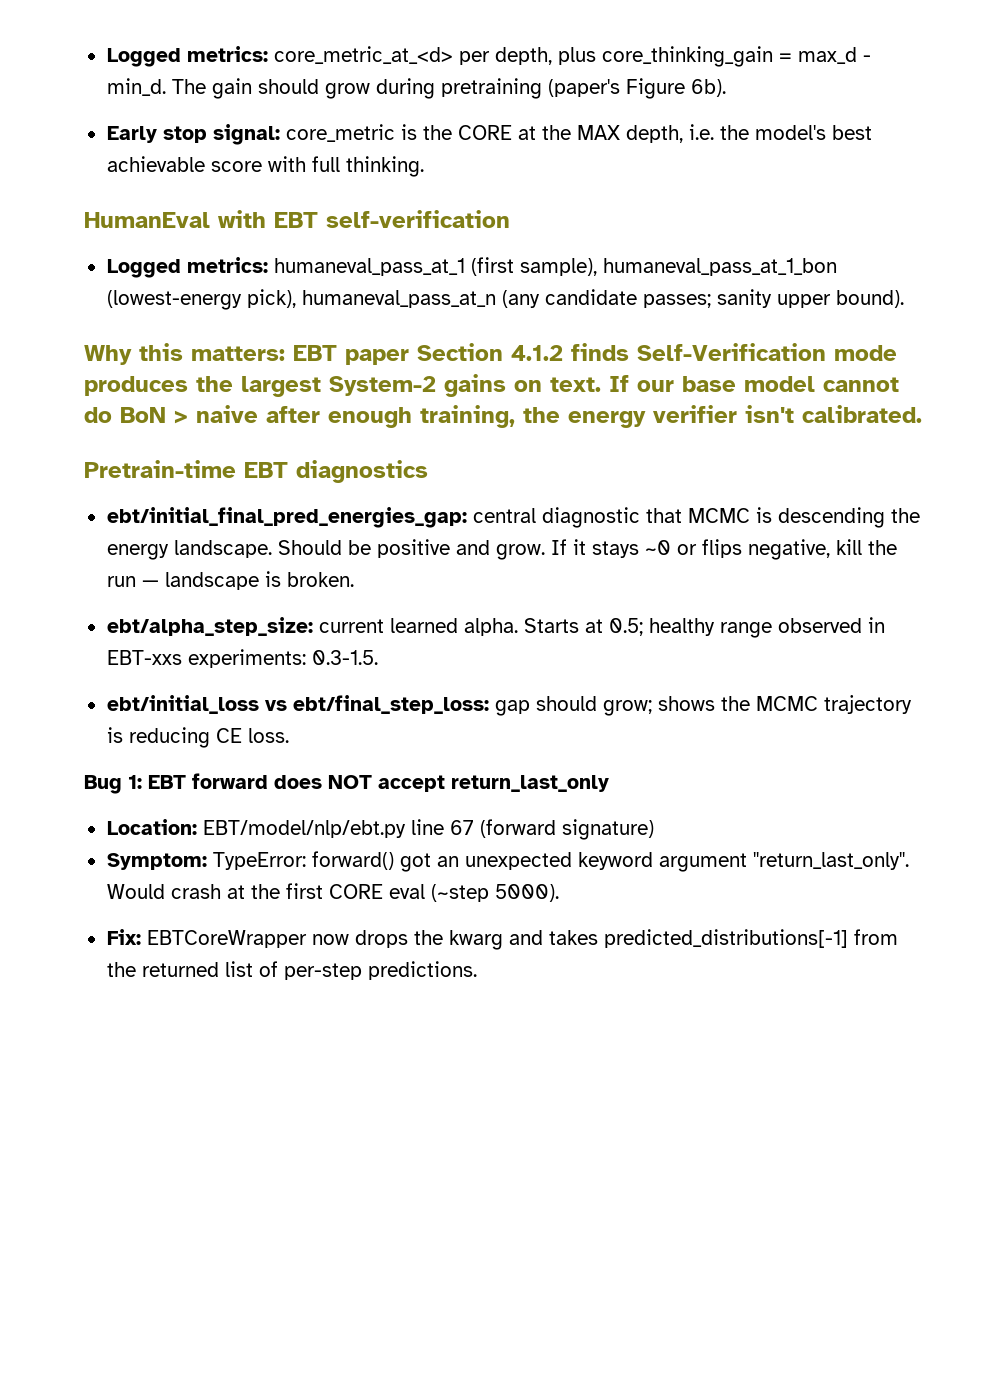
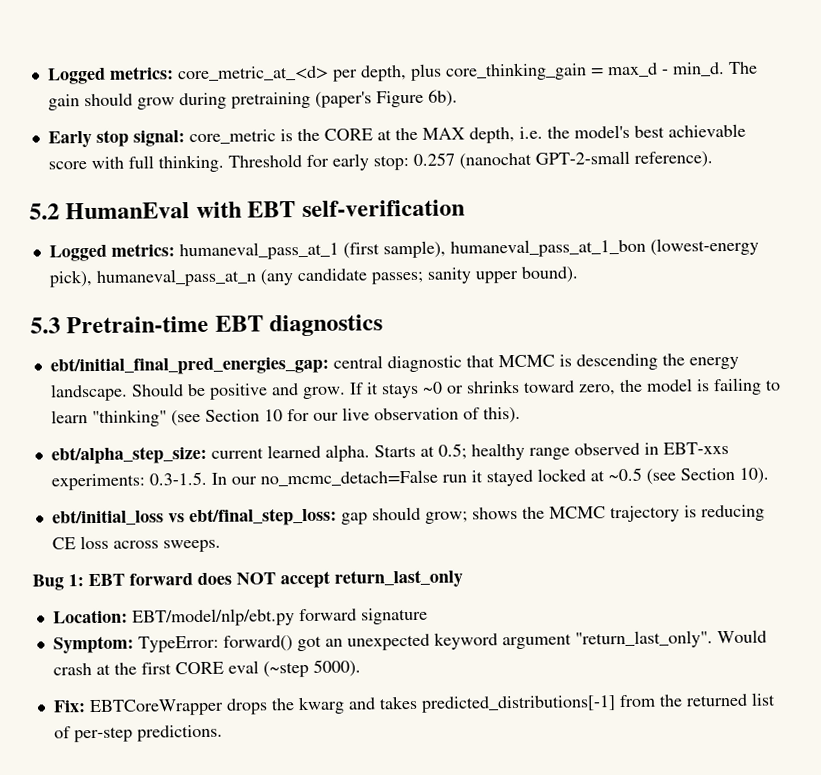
- Early stop signal: core_metric is the CORE at the MAX depth, i.e. the model's best achievable score with full thinking.
- HumanEval with EBT self-verification
+ Early stop signal: core_metric is the CORE at the MAX depth, i.e. the model's best achievable score with full thinking. Threshold for early stop: 0.257 (nanochat GPT-2-small reference).
+ 5.2 HumanEval with EBT self-verification
- Why this matters: EBT paper Section 4.1.2 finds Self-Verification mode produces the largest System-2 gains on text. If our base model cannot do BoN > naive after enough training, the energy verifier isn't calibrated.
- Pretrain-time EBT diagnostics
+ 5.3 Pretrain-time EBT diagnostics
- If it stays ~0 or flips negative, kill the run — landscape is broken.
+ If it stays ~0 or shrinks toward zero, the model is failing to learn "thinking" (see Section 10 for our live observation of this).
- Starts at 0.5; healthy range observed in EBT-xxs experiments: 0.3-1.5.
+ Starts at 0.5; healthy range observed in EBT-xxs experiments: 0.3-1.5. In our no_mcmc_detach=False run it stayed locked at ~0.5 (see Section 10).
- ebt/initial_loss vs ebt/final_step_loss: gap should grow; shows the MCMC trajectory is reducing CE loss.
+ ebt/initial_loss vs ebt/final_step_loss: gap should grow; shows the MCMC trajectory is reducing CE loss across sweeps.
- Location: EBT/model/nlp/ebt.py line 67 (forward signature)
+ Location: EBT/model/nlp/ebt.py forward signature
- Fix: EBTCoreWrapper now drops the kwarg and takes predicted_distributions[-1] from the returned list of per-step predictions.
+ Fix: EBTCoreWrapper drops the kwarg and takes predicted_distributions[-1] from the returned list of per-step predictions.

